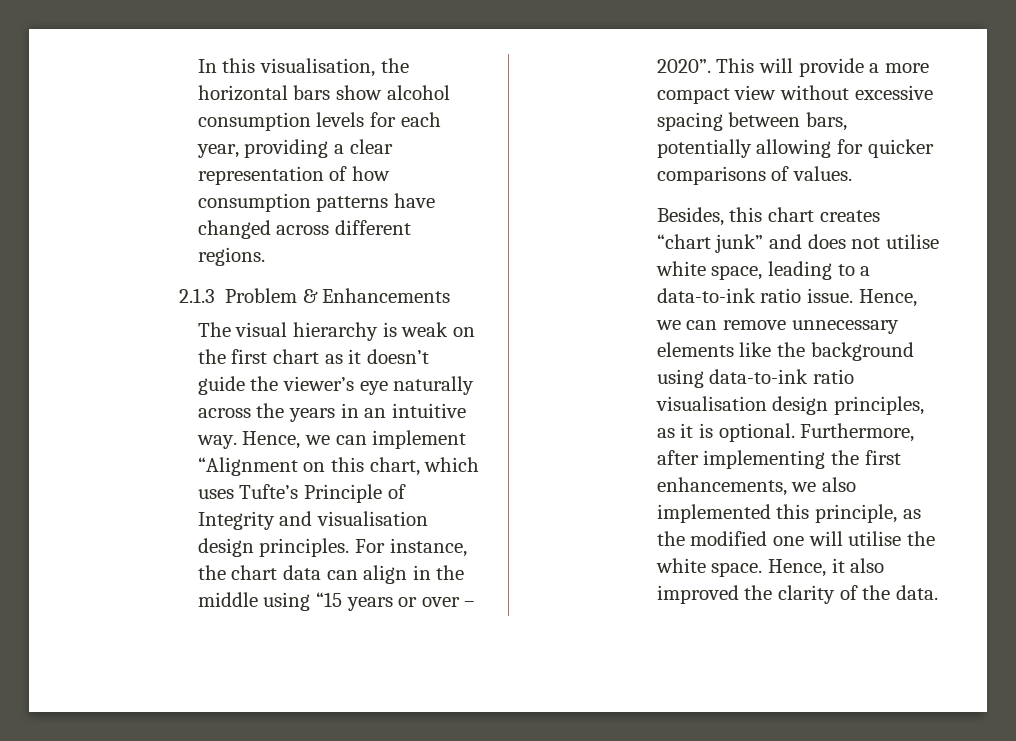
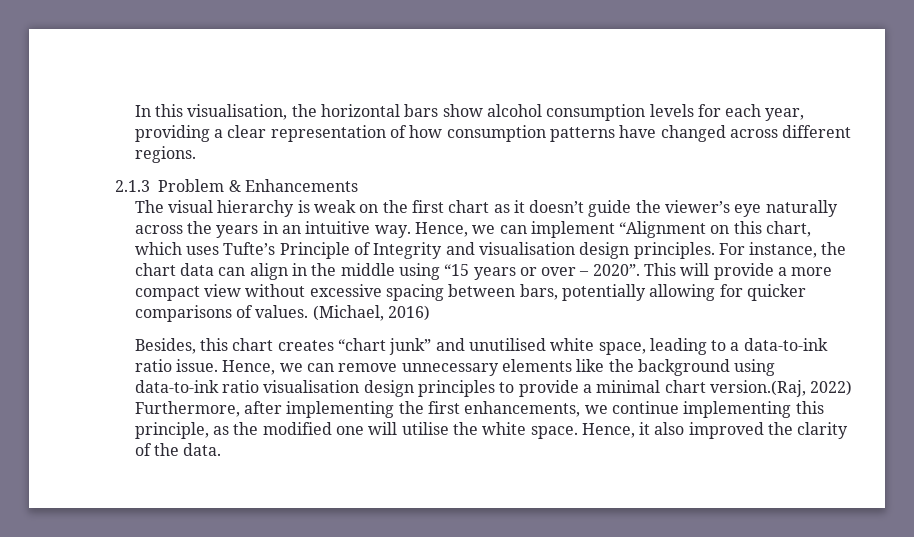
+ (Michael, 2016)
- Besides, this chart creates “chart junk” and does not utilise white space, leading to a data-to-ink ratio issue.
+ Besides, this chart creates “chart junk” and unutilised white space, leading to a data-to-ink ratio issue.
- Hence, we can remove unnecessary elements like the background using data-to-ink ratio visualisation design principles, as it is optional. Furthermore, after implementing the first enhancements, we also implemented this principle, as the modified one will utilise the white space.
+ Hence, we can remove unnecessary elements like the background using data-to-ink ratio visualisation design principles to provide a minimal chart version.(Raj, 2022) Furthermore, after implementing the first enhancements, we continue implementing this principle, as the modified one will utilise the white space.

